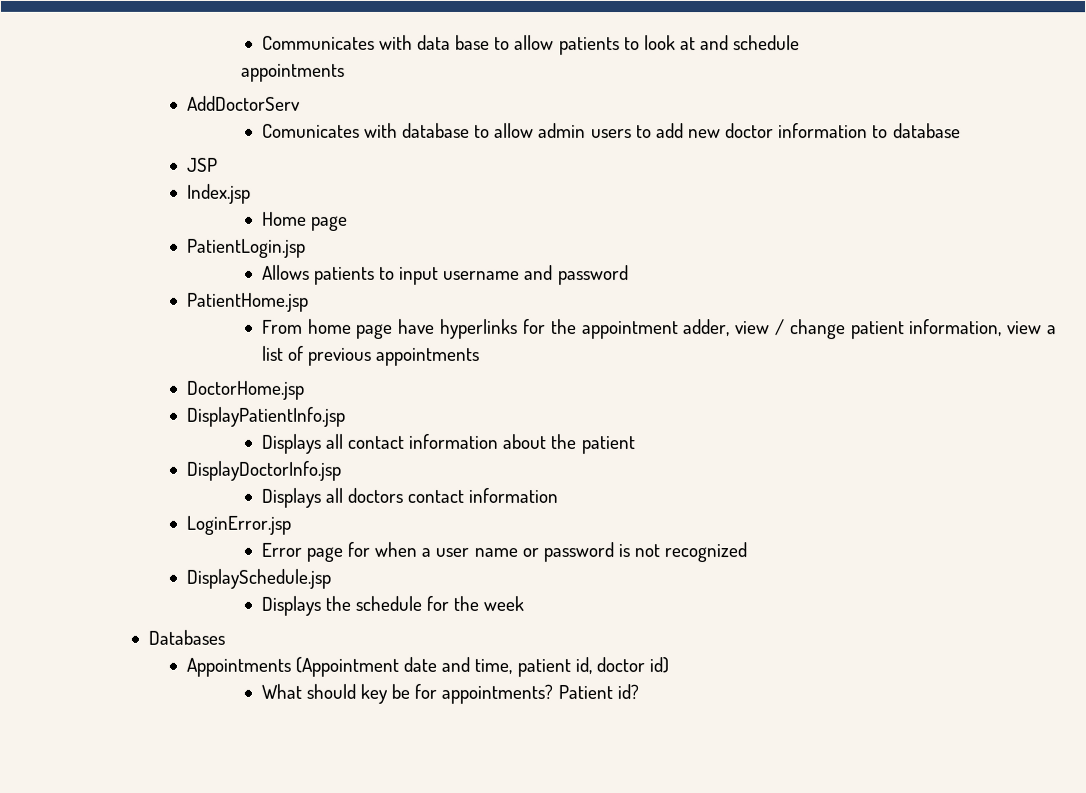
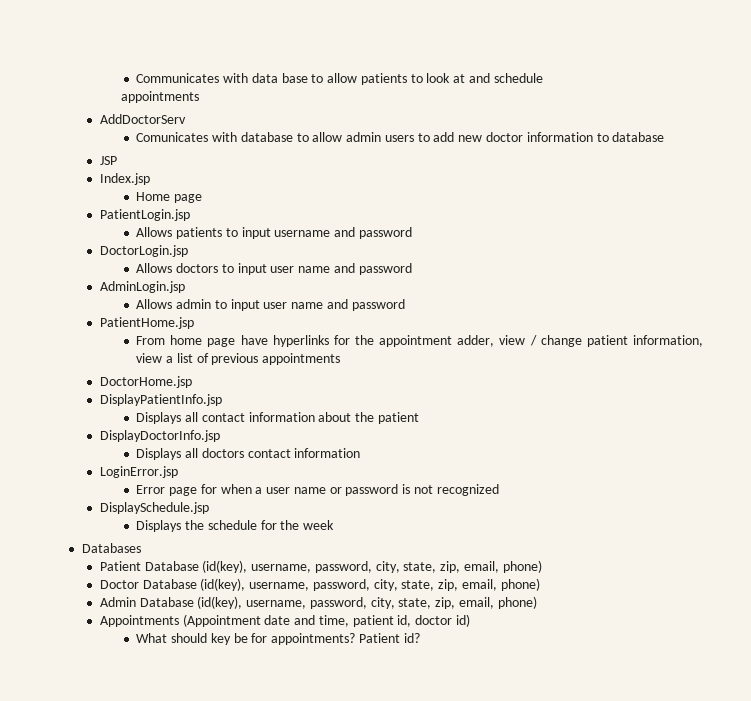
+ DoctorLogin.jsp
+ Allows doctors to input user name and password
+ AdminLogin.jsp
+ Allows admin to input user name and password
+ Patient Database (id(key), username, password, city, state, zip, email, phone)
+ Doctor Database (id(key), username, password, city, state, zip, email, phone)
+ Admin Database (id(key), username, password, city, state, zip, email, phone)

